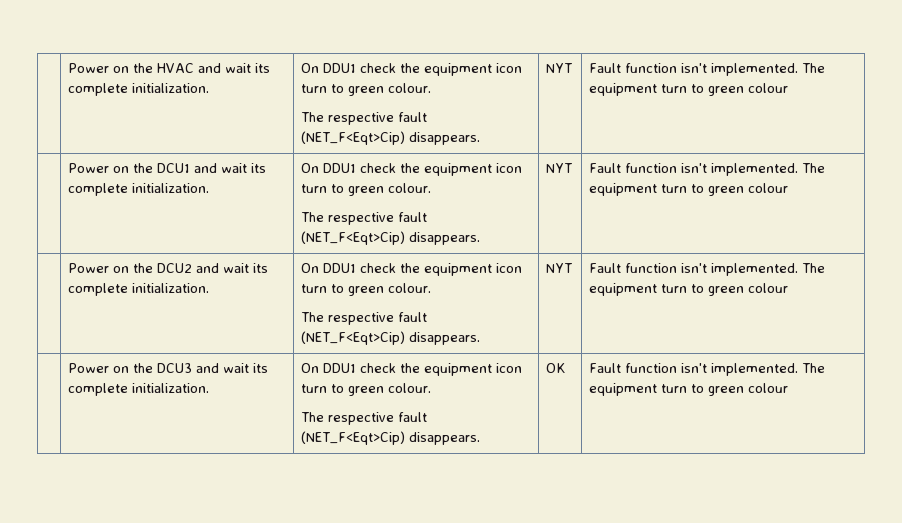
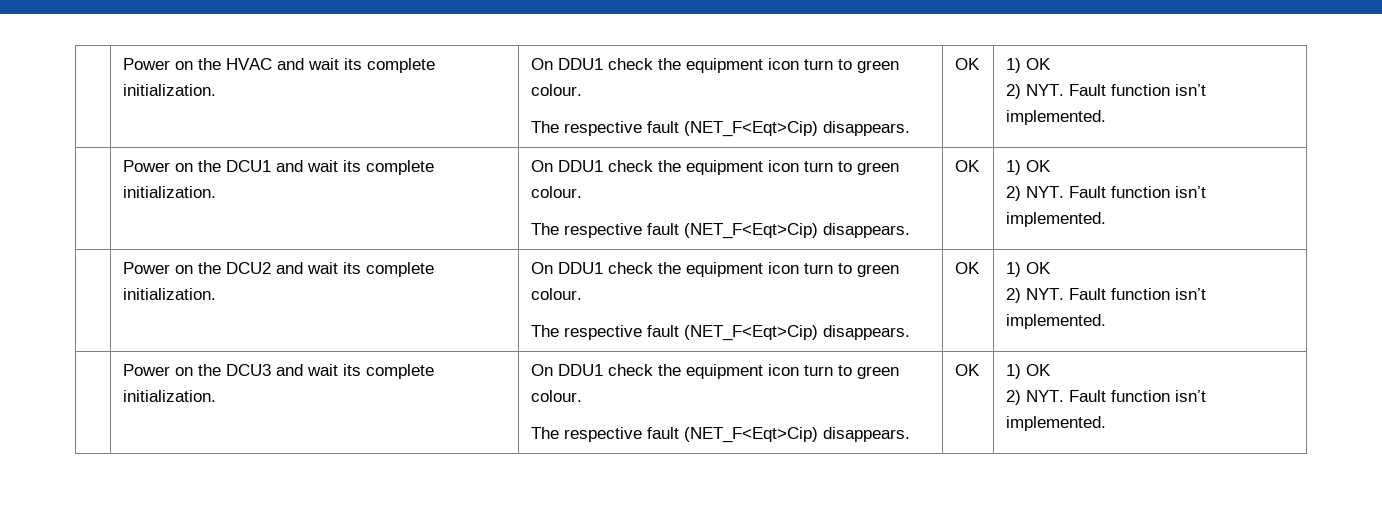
  | Power on the HVAC and wait its complete initialization. | On DDU1 check the equipment icon turn to green colour.
- The respective fault (NET_F<Eqt>Cip) disappears. | NYT | Fault function isn't implemented. The equipment turn to green colour
+ The respective fault (NET_F<Eqt>Cip) disappears. | OK | 1) OK
+ 2) NYT. Fault function isn’t implemented.
  | Power on the DCU1 and wait its complete initialization. | On DDU1 check the equipment icon turn to green colour.
- The respective fault (NET_F<Eqt>Cip) disappears. | NYT | Fault function isn't implemented. The equipment turn to green colour
+ The respective fault (NET_F<Eqt>Cip) disappears. | OK | 1) OK
+ 2) NYT. Fault function isn’t implemented.
  | Power on the DCU2 and wait its complete initialization. | On DDU1 check the equipment icon turn to green colour.
- The respective fault (NET_F<Eqt>Cip) disappears. | NYT | Fault function isn't implemented. The equipment turn to green colour
+ The respective fault (NET_F<Eqt>Cip) disappears. | OK | 1) OK
+ 2) NYT. Fault function isn’t implemented.
  | Power on the DCU3 and wait its complete initialization. | On DDU1 check the equipment icon turn to green colour.
- The respective fault (NET_F<Eqt>Cip) disappears. | OK | Fault function isn't implemented. The equipment turn to green colour
+ The respective fault (NET_F<Eqt>Cip) disappears. | OK | 1) OK
+ 2) NYT. Fault function isn’t implemented.

